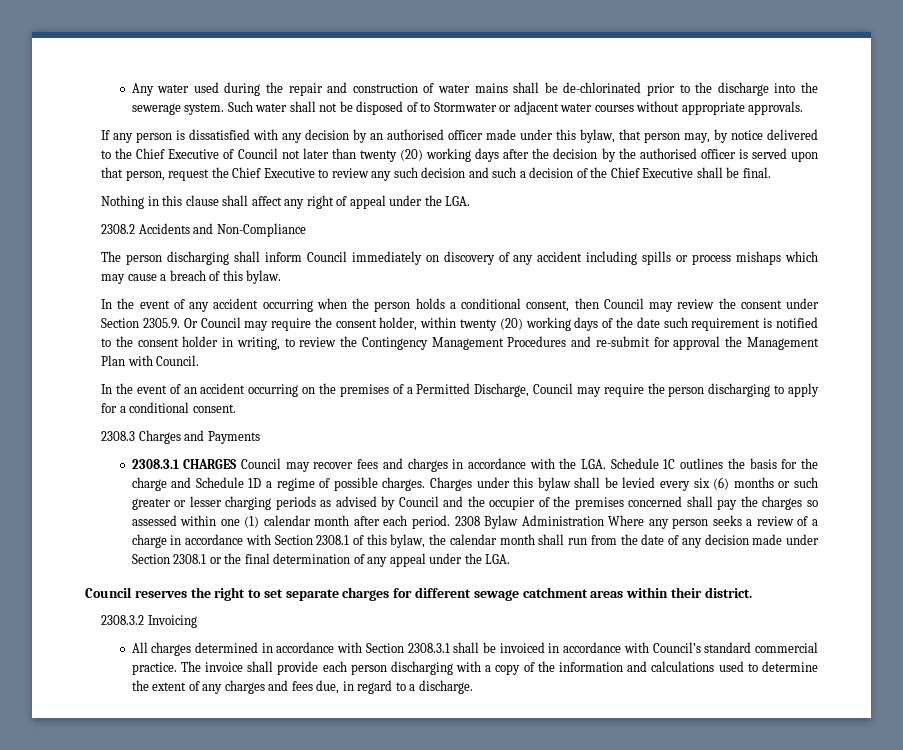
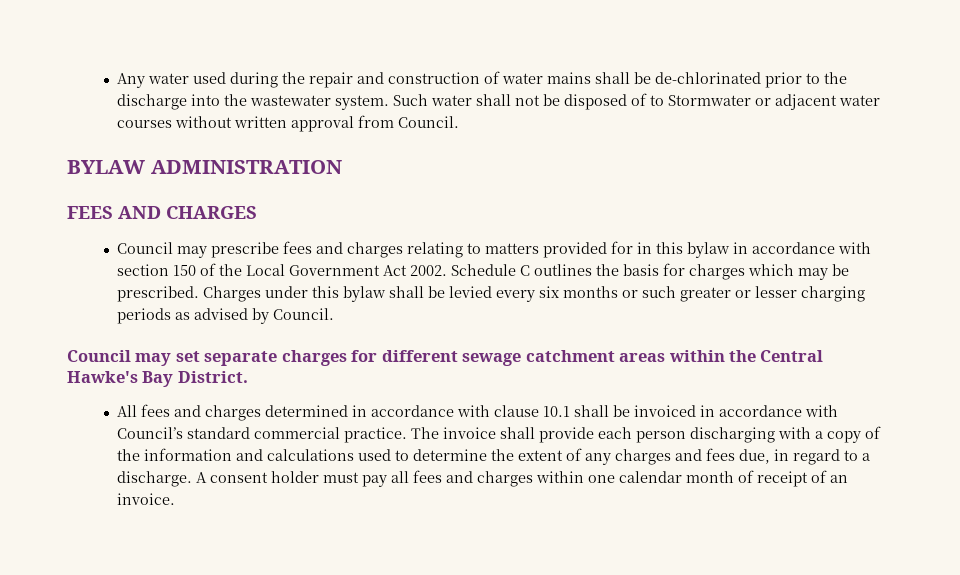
- Any water used during the repair and construction of water mains shall be de-chlorinated prior to the discharge into the sewerage system.
+ Any water used during the repair and construction of water mains shall be de-chlorinated prior to the discharge into the wastewater system.
- Such water shall not be disposed of to Stormwater or adjacent water courses without appropriate approvals.
- If any person is dissatisfied with any decision by an authorised officer made under this bylaw, that person may, by notice delivered to the Chief Executive of Council not later than twenty (20) working days after the decision by the authorised officer is served upon that person, request the Chief Executive to review any such decision and such a decision of the Chief Executive shall be final.
- Nothing in this clause shall affect any right of appeal under the LGA.
- 2308.2 Accidents and Non-Compliance
- The person discharging shall inform Council immediately on discovery of any accident including spills or process mishaps which may cause a breach of this bylaw.
- In the event of any accident occurring when the person holds a conditional consent, then Council may review the consent under Section 2305.9. Or Council may require the consent holder, within twenty (20) working days of the date such requirement is notified to the consent holder in writing, to review the Contingency Management Procedures and re-submit for approval the Management Plan with Council.
- In the event of an accident occurring on the premises of a Permitted Discharge, Council may require the person discharging to apply for a conditional consent.
- 2308.3 Charges and Payments
- 2308.3.1 CHARGES Council may recover fees and charges in accordance with the LGA. Schedule 1C outlines the basis for the charge and Schedule 1D a regime of possible charges.
+ Such water shall not be disposed of to Stormwater or adjacent water courses without written approval from Council.
+ BYLAW ADMINISTRATION
+ FEES AND CHARGES
+ Council may prescribe fees and charges relating to matters provided for in this bylaw in accordance with section 150 of the Local Government Act 2002. Schedule C outlines the basis for charges which may be prescribed.
- Charges under this bylaw shall be levied every six (6) months or such greater or lesser charging periods as advised by Council and the occupier of the premises concerned shall pay the charges so assessed within one (1) calendar month after each period. 2308 Bylaw Administration Where any person seeks a review of a charge in accordance with Section 2308.1 of this bylaw, the calendar month shall run from the date of any decision made under Section 2308.1 or the final determination of any appeal under the LGA.
- Council reserves the right to set separate charges for different sewage catchment areas within their district.
- 2308.3.2 Invoicing
+ Charges under this bylaw shall be levied every six months or such greater or lesser charging periods as advised by Council.
+ Council may set separate charges for different sewage catchment areas within the Central Hawke's Bay District.
- All charges determined in accordance with Section 2308.3.1 shall be invoiced in accordance with Council’s standard commercial practice.
+ All fees and charges determined in accordance with clause 10.1 shall be invoiced in accordance with Council’s standard commercial practice.
+ A consent holder must pay all fees and charges within one calendar month of receipt of an invoice.

